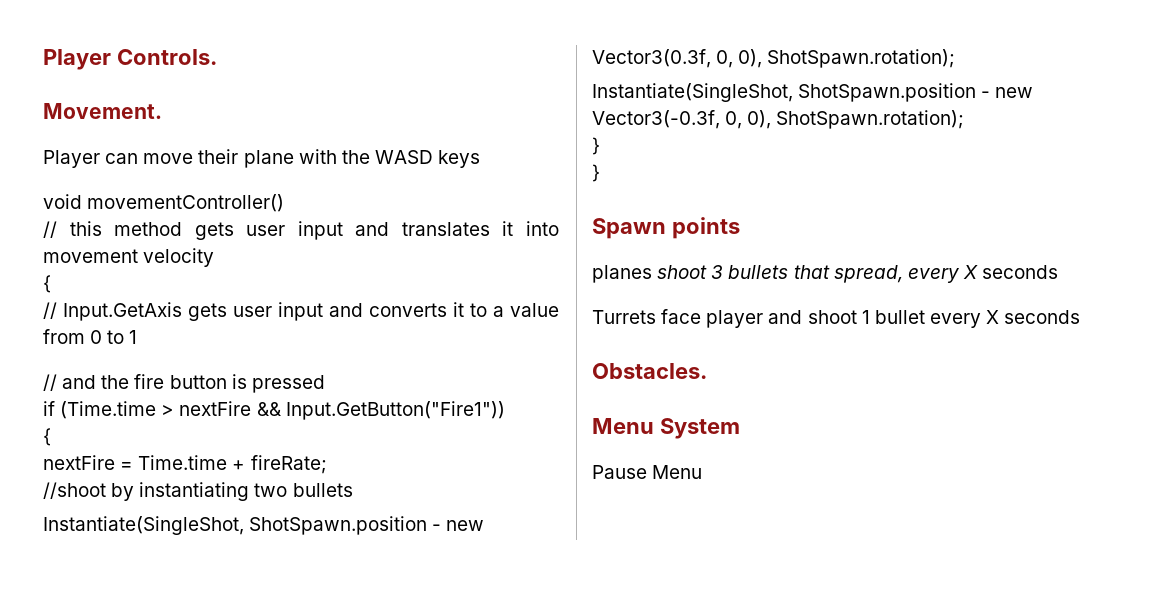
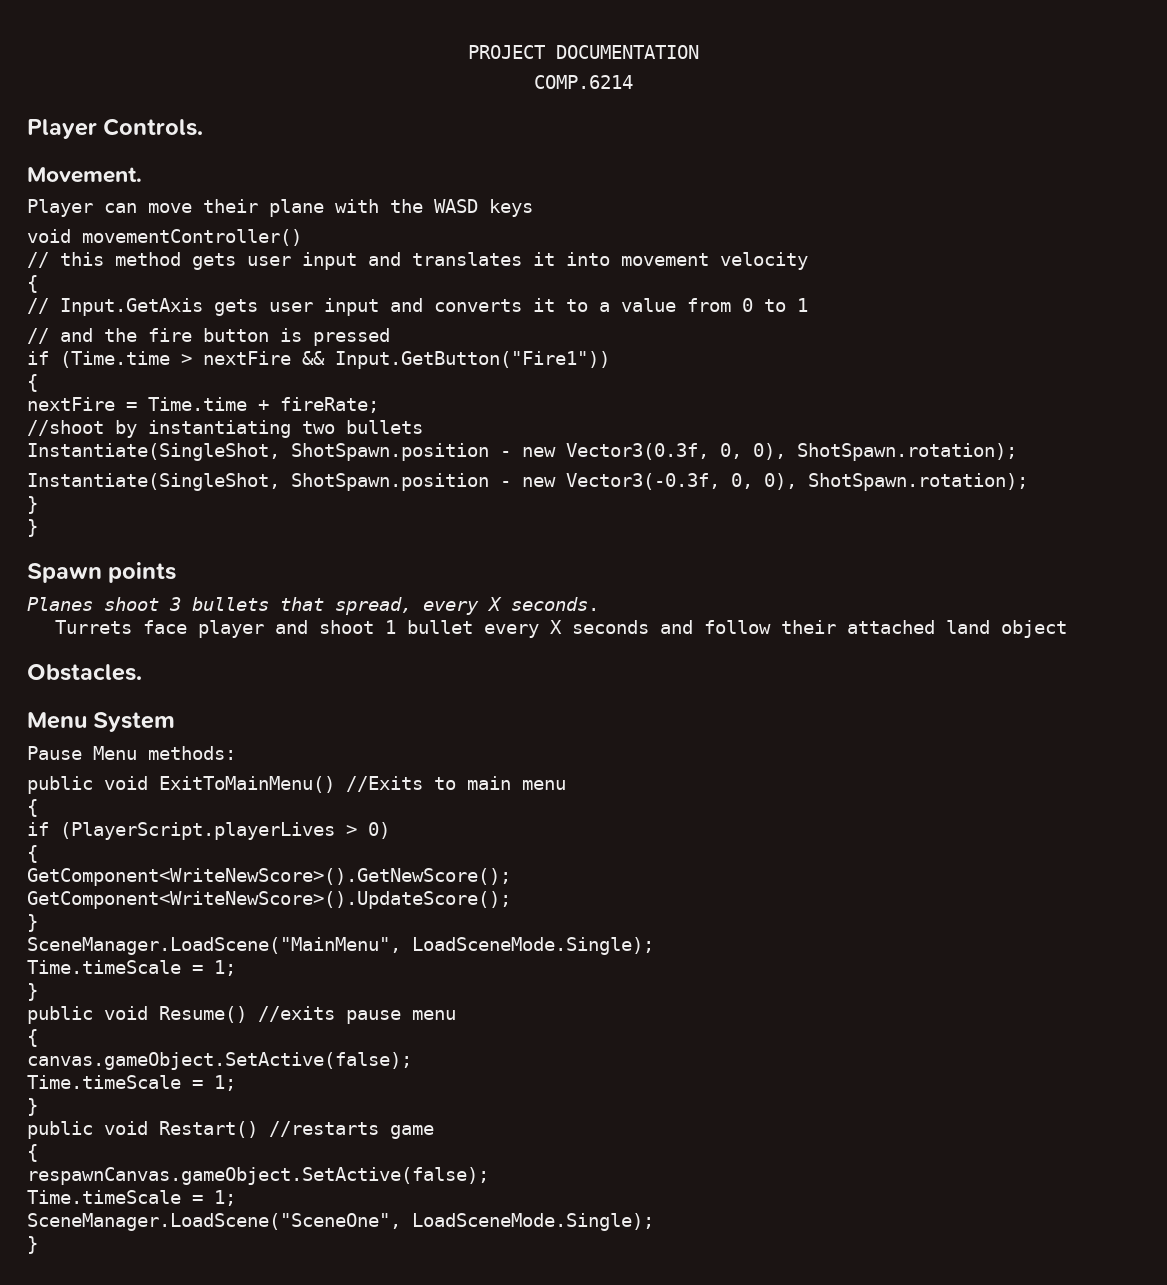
+ PROJECT DOCUMENTATION
+ COMP.6214
- planes shoot 3 bullets that spread, every X seconds
+ Planes shoot 3 bullets that spread, every X seconds.
- Turrets face player and shoot 1 bullet every X seconds
+ Turrets face player and shoot 1 bullet every X seconds and follow their attached land object
- Pause Menu
+ Pause Menu methods:
+ public void ExitToMainMenu() //Exits to main menu
+ {
+ if (PlayerScript.playerLives > 0)
+ {
+ GetComponent<WriteNewScore>().GetNewScore();
+ GetComponent<WriteNewScore>().UpdateScore();
+ }
+ SceneManager.LoadScene("MainMenu", LoadSceneMode.Single);
+ Time.timeScale = 1;
+ }
+ public void Resume() //exits pause menu
+ {
+ canvas.gameObject.SetActive(false);
+ Time.timeScale = 1;
+ }
+ public void Restart() //restarts game
+ {
+ respawnCanvas.gameObject.SetActive(false);
+ Time.timeScale = 1;
+ SceneManager.LoadScene("SceneOne", LoadSceneMode.Single);
+ }

